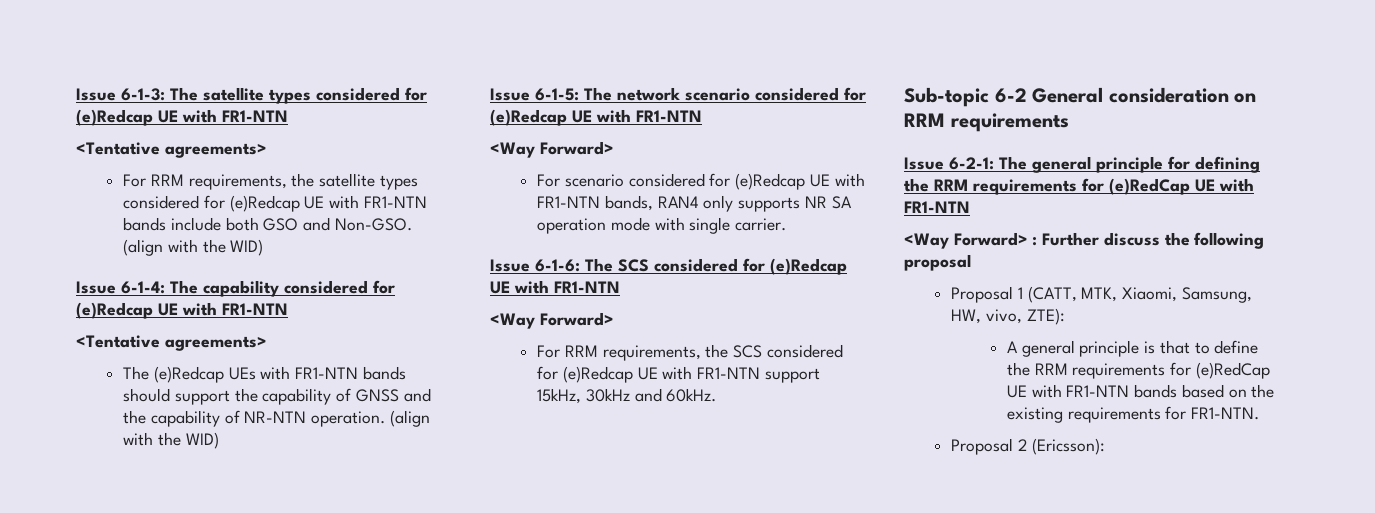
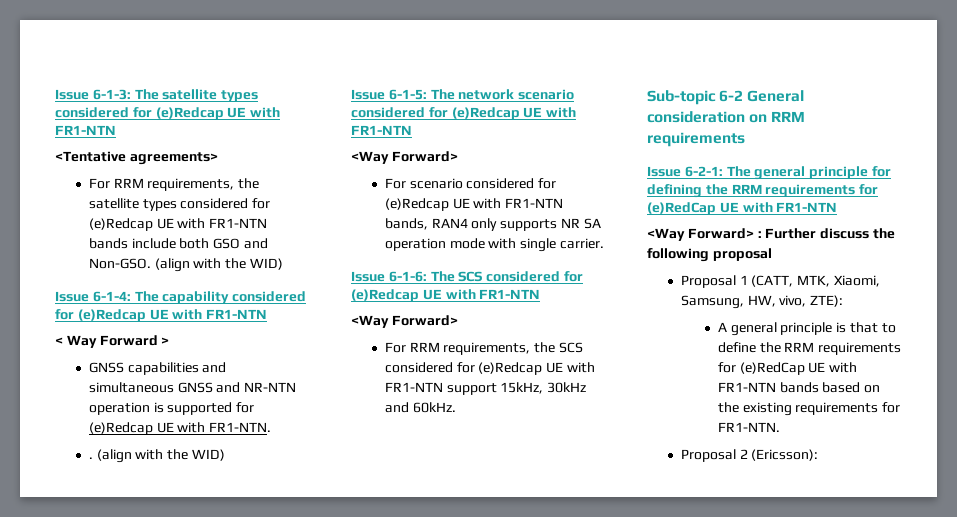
  Issue 6-1-4: The capability considered for (e)Redcap UE with FR1-NTN
- <Tentative agreements>
- The (e)Redcap UEs with FR1-NTN bands should support the capability of GNSS and the capability of NR-NTN operation.
+ < Way Forward >
+ GNSS capabilities and simultaneous GNSS and NR-NTN operation is supported for (e)Redcap UE with FR1-NTN.
+ .

